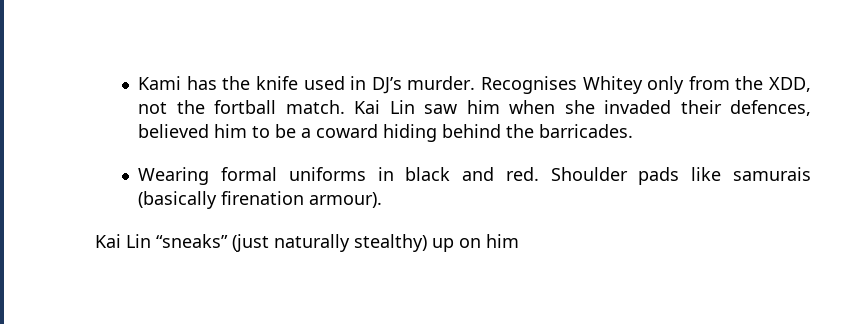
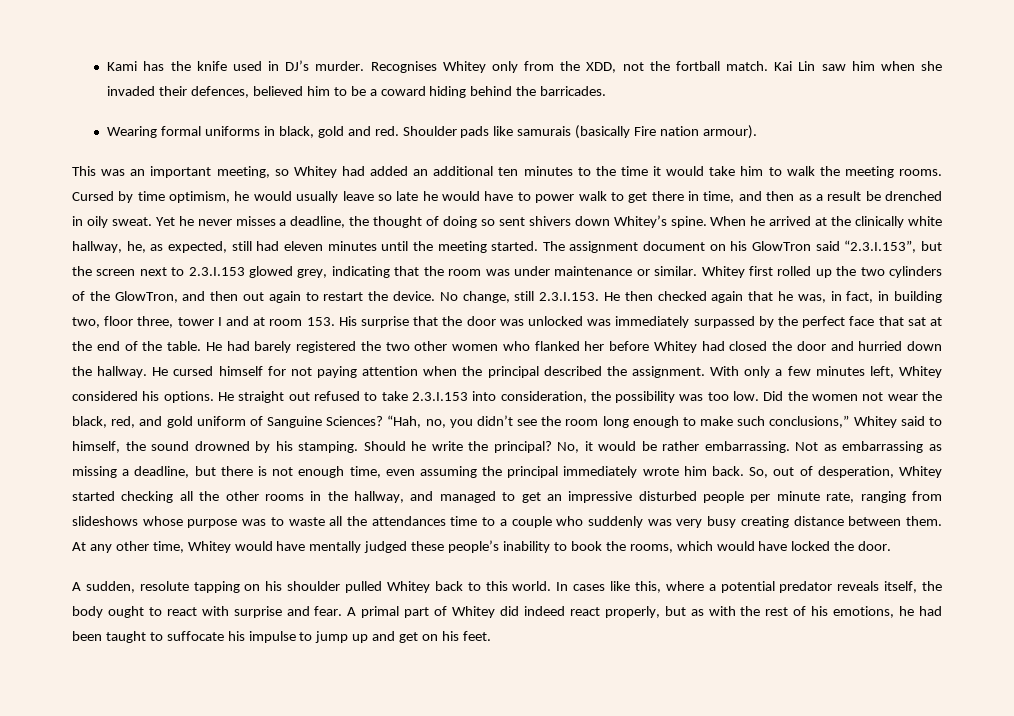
- Wearing formal uniforms in black and red.
+ Wearing formal uniforms in black, gold and red.
- Shoulder pads like samurais (basically firenation armour).
+ Shoulder pads like samurais (basically Fire nation armour).
- Kai Lin “sneaks” (just naturally stealthy) up on him
+ This was an important meeting, so Whitey had added an additional ten minutes to the time it would take him to walk the meeting rooms. Cursed by time optimism, he would usually leave so late he would have to power walk to get there in time, and then as a result be drenched in oily sweat. Yet he never misses a deadline, the thought of doing so sent shivers down Whitey’s spine. When he arrived at the clinically white hallway, he, as expected, still had eleven minutes until the meeting started. The assignment document on his GlowTron said “2.3.I.153”, but the screen next to 2.3.I.153 glowed grey, indicating that the room was under maintenance or similar. Whitey first rolled up the two cylinders of the GlowTron, and then out again to restart the device. No change, still 2.3.I.153. He then checked again that he was, in fact, in building two, floor three, tower I and at room 153. His surprise that the door was unlocked was immediately surpassed by the perfect face that sat at the end of the table. He had barely registered the two other women who flanked her before Whitey had closed the door and hurried down the hallway. He cursed himself for not paying attention when the principal described the assignment. With only a few minutes left, Whitey considered his options. He straight out refused to take 2.3.I.153 into consideration, the possibility was too low. Did the women not wear the black, red, and gold uniform of Sanguine Sciences? “Hah, no, you didn’t see the room long enough to make such conclusions,” Whitey said to himself, the sound drowned by his stamping. Should he write the principal? No, it would be rather embarrassing. Not as embarrassing as missing a deadline, but there is not enough time, even assuming the principal immediately wrote him back. So, out of desperation, Whitey started checking all the other rooms in the hallway, and managed to get an impressive disturbed people per minute rate, ranging from slideshows whose purpose was to waste all the attendances time to a couple who suddenly was very busy creating distance between them. At any other time, Whitey would have mentally judged these people’s inability to book the rooms, which would have locked the door.
+ A sudden, resolute tapping on his shoulder pulled Whitey back to this world. In cases like this, where a potential predator reveals itself, the body ought to react with surprise and fear. A primal part of Whitey did indeed react properly, but as with the rest of his emotions, he had been taught to suffocate his impulse to jump up and get on his feet.

